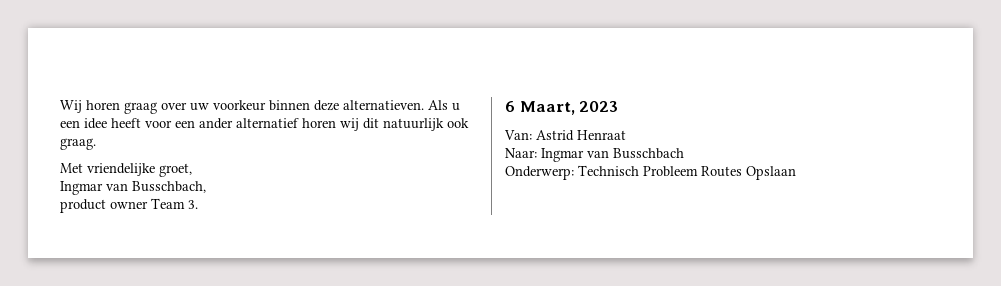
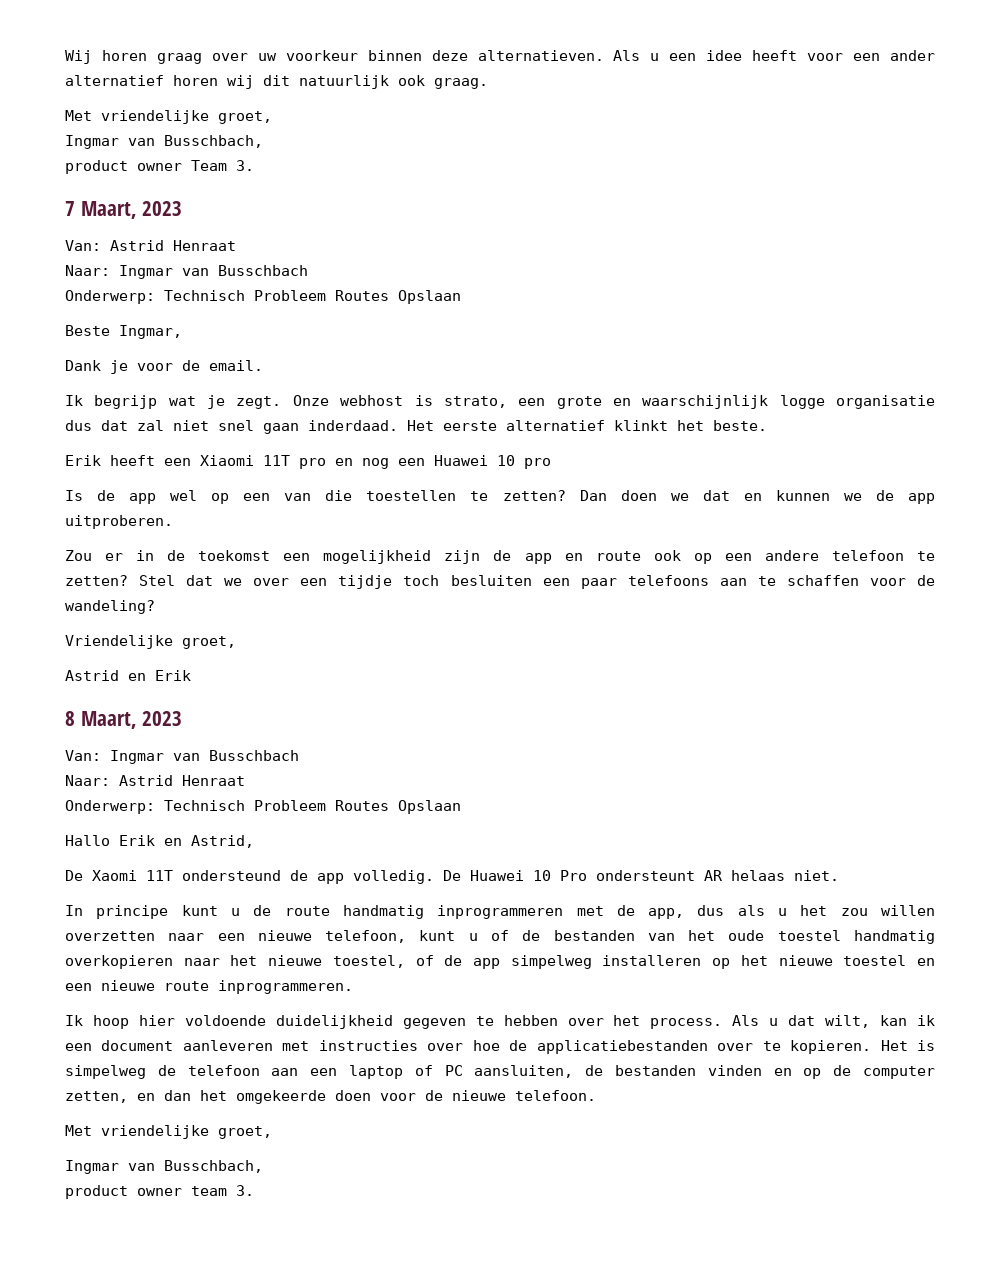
- 6 Maart, 2023
+ 7 Maart, 2023
+ Beste Ingmar,
+ Dank je voor de email.
+ Ik begrijp wat je zegt. Onze webhost is strato, een grote en waarschijnlijk logge organisatie dus dat zal niet snel gaan inderdaad. Het eerste alternatief klinkt het beste.
+ Erik heeft een Xiaomi 11T pro en nog een Huawei 10 pro
+ Is de app wel op een van die toestellen te zetten? Dan doen we dat en kunnen we de app uitproberen.
+ Zou er in de toekomst een mogelijkheid zijn de app en route ook op een andere telefoon te zetten? Stel dat we over een tijdje toch besluiten een paar telefoons aan te schaffen voor de wandeling?
+ Vriendelijke groet,
+ Astrid en Erik
+ 8 Maart, 2023
+ Van: Ingmar van Busschbach
+ Naar: Astrid Henraat
+ Onderwerp: Technisch Probleem Routes Opslaan
+ Hallo Erik en Astrid,
+ De Xaomi 11T ondersteund de app volledig. De Huawei 10 Pro ondersteunt AR helaas niet.
+ In principe kunt u de route handmatig inprogrammeren met de app, dus als u het zou willen overzetten naar een nieuwe telefoon, kunt u of de bestanden van het oude toestel handmatig overkopieren naar het nieuwe toestel, of de app simpelweg installeren op het nieuwe toestel en een nieuwe route inprogrammeren.
+ Ik hoop hier voldoende duidelijkheid gegeven te hebben over het process. Als u dat wilt, kan ik een document aanleveren met instructies over hoe de applicatiebestanden over te kopieren. Het is simpelweg de telefoon aan een laptop of PC aansluiten, de bestanden vinden en op de computer zetten, en dan het omgekeerde doen voor de nieuwe telefoon.
+ Met vriendelijke groet,
+ Ingmar van Busschbach,
+ product owner team 3.

